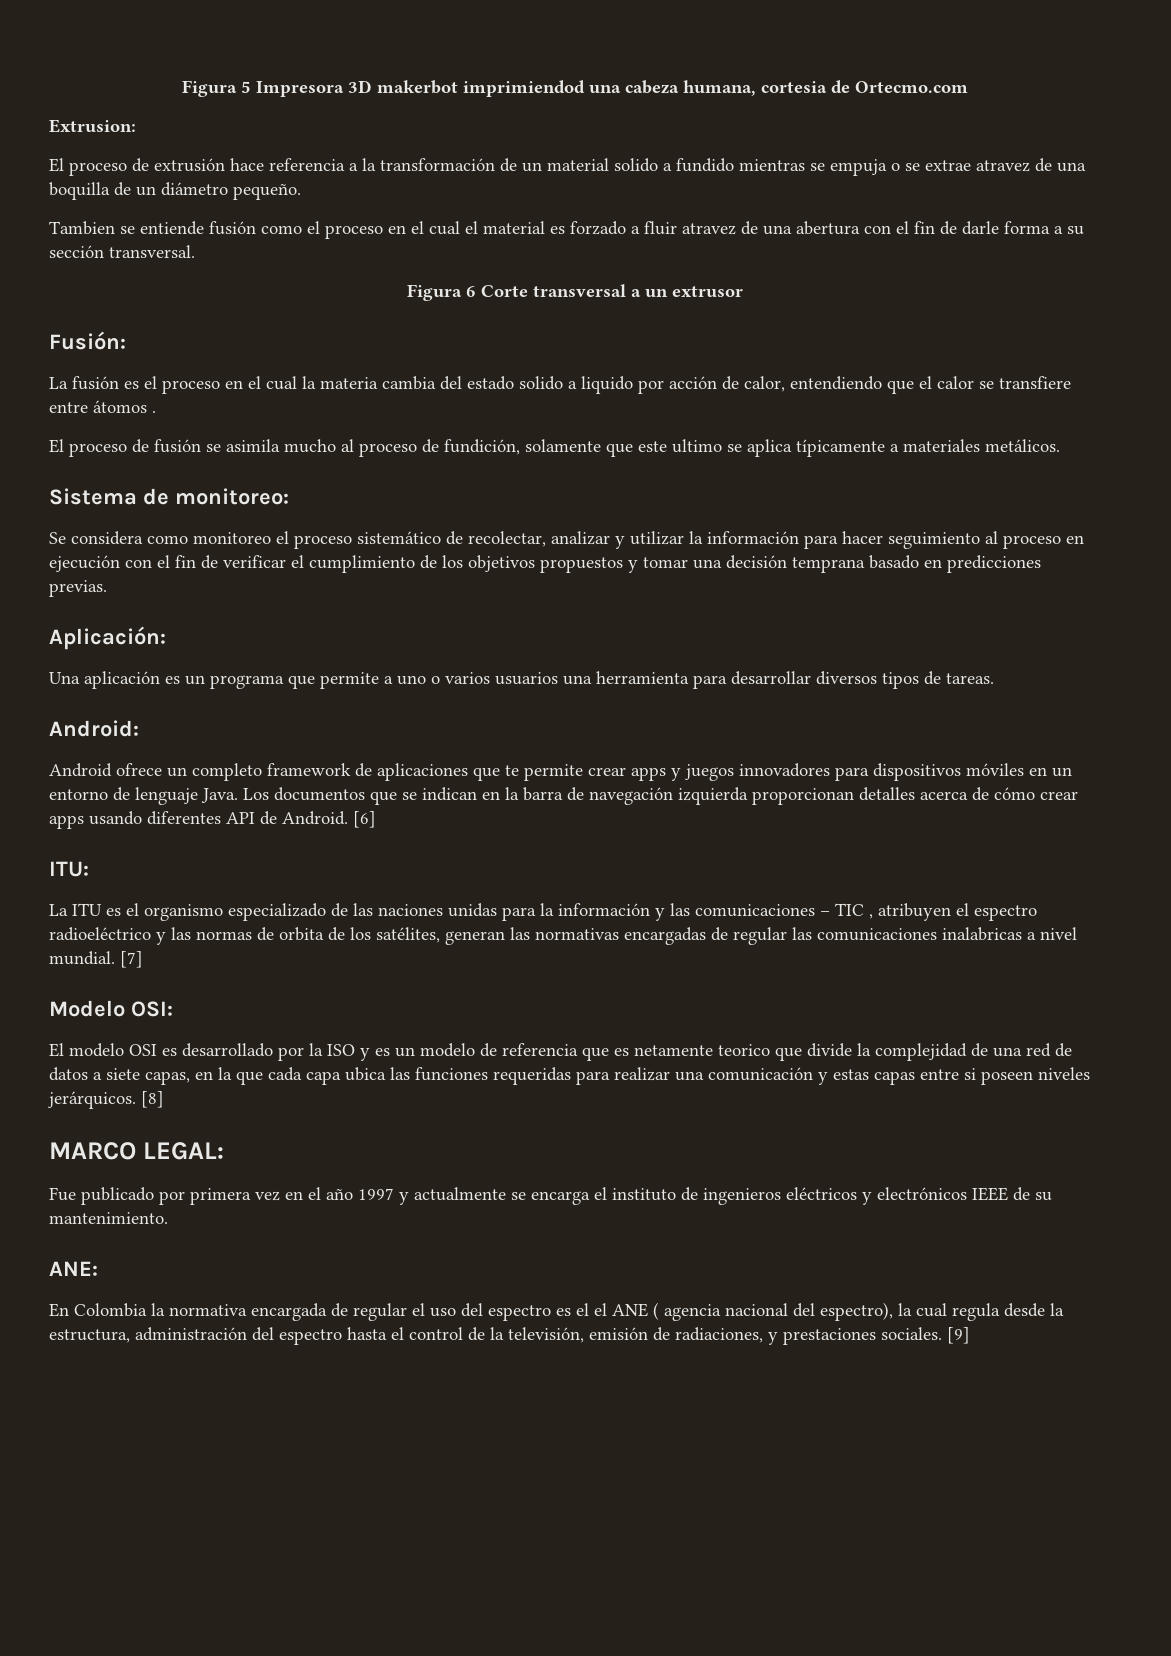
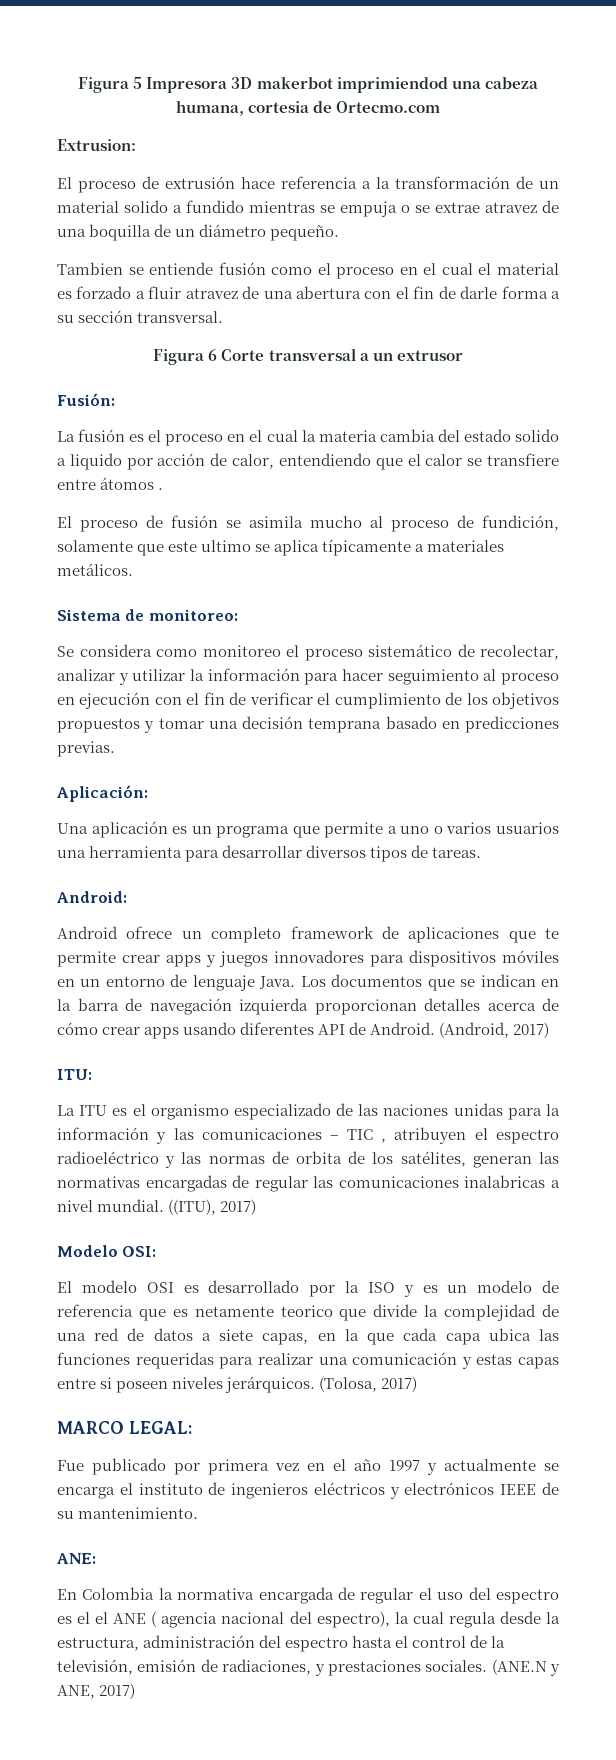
- [6]
+ (Android, 2017)
- [7]
+ ((ITU), 2017)
- [8]
+ (Tolosa, 2017)
- [9]
+ (ANE.N y ANE, 2017)

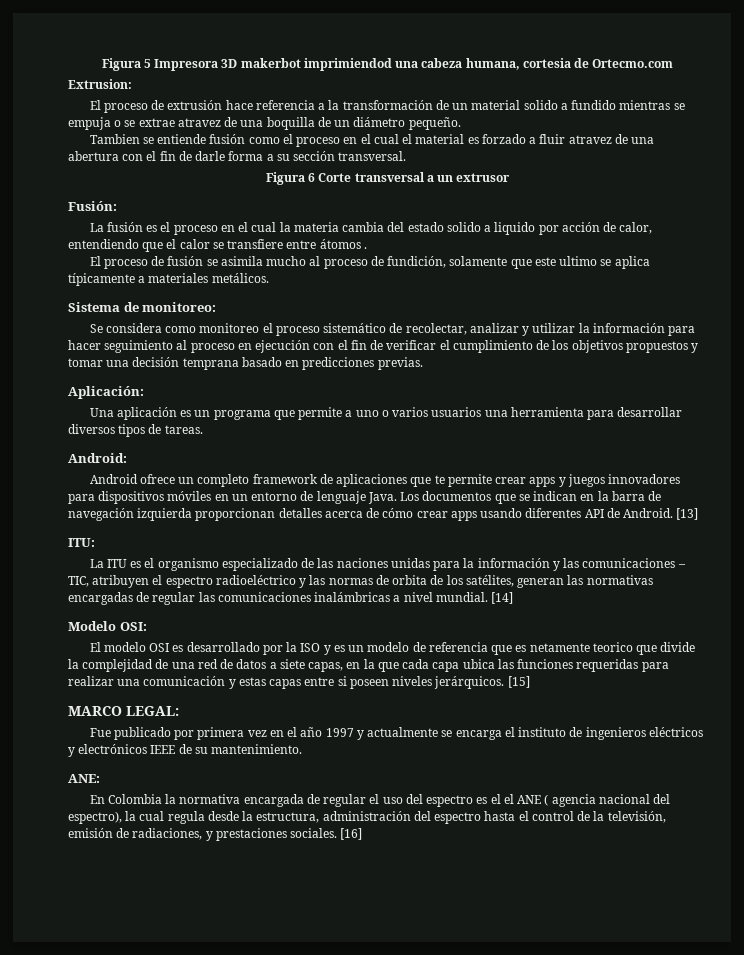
- (Android, 2017)
+ [13]
- La ITU es el organismo especializado de las naciones unidas para la información y las comunicaciones – TIC , atribuyen el espectro radioeléctrico y las normas de orbita de los satélites, generan las normativas encargadas de regular las comunicaciones inalabricas a nivel mundial.
+ La ITU es el organismo especializado de las naciones unidas para la información y las comunicaciones – TIC, atribuyen el espectro radioeléctrico y las normas de orbita de los satélites, generan las normativas encargadas de regular las comunicaciones inalámbricas a nivel mundial.
- ((ITU), 2017)
+ [14]
- (Tolosa, 2017)
+ [15]
- (ANE.N y ANE, 2017)
+ [16]

